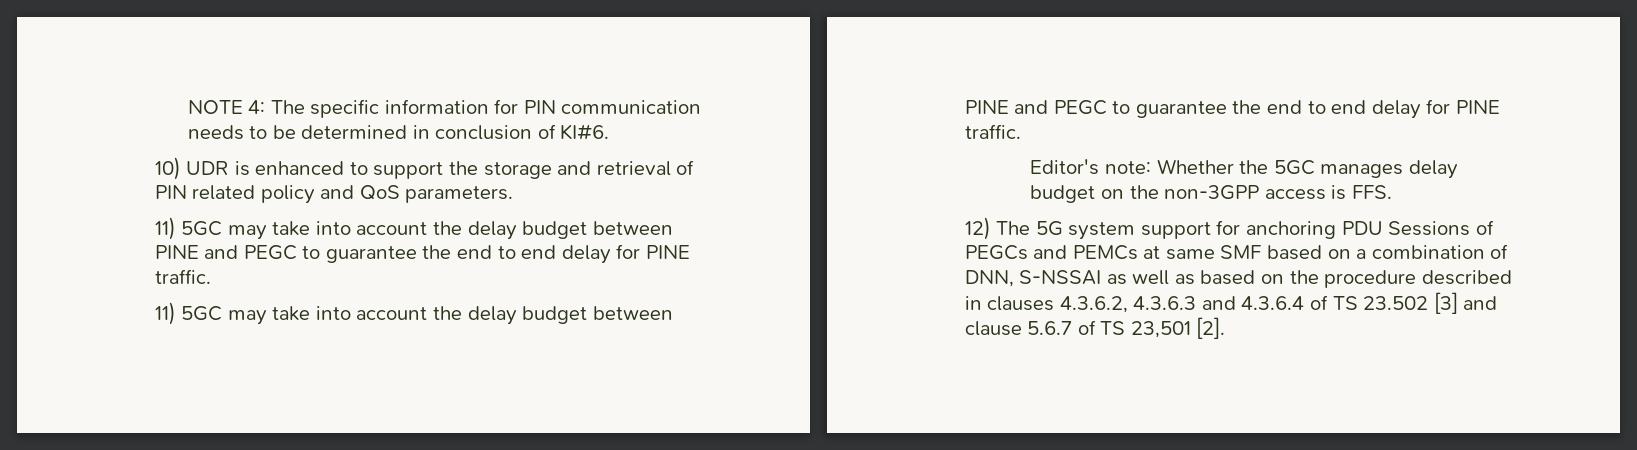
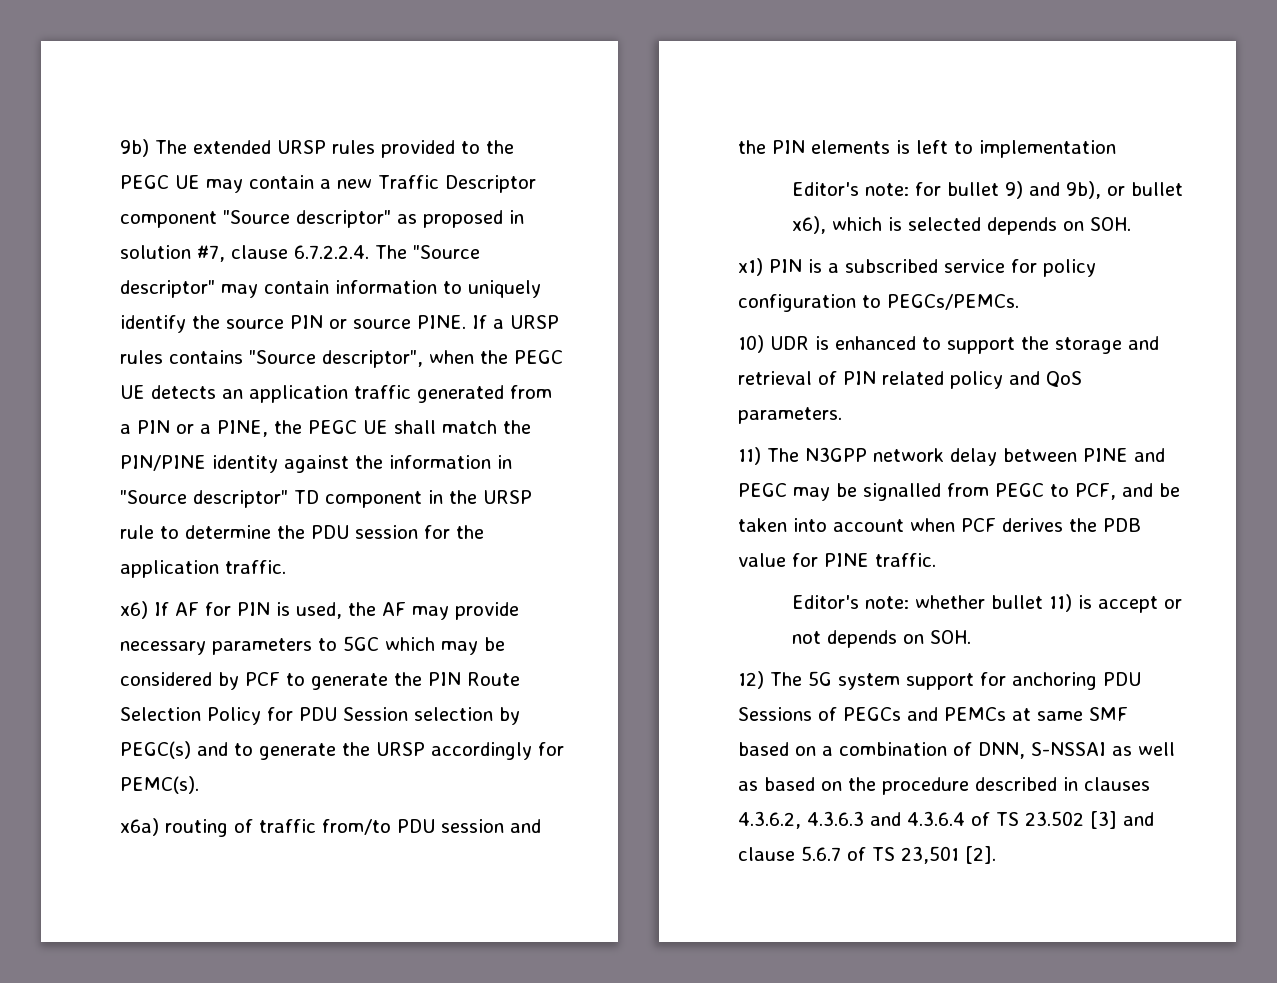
- NOTE 4: The specific information for PIN communication needs to be determined in conclusion of KI#6.
+ 9b) The extended URSP rules provided to the PEGC UE may contain a new Traffic Descriptor component "Source descriptor" as proposed in solution #7, clause 6.7.2.2.4. The "Source descriptor" may contain information to uniquely identify the source PIN or source PINE. If a URSP rules contains "Source descriptor", when the PEGC UE detects an application traffic generated from a PIN or a PINE, the PEGC UE shall match the PIN/PINE identity against the information in "Source descriptor" TD component in the URSP rule to determine the PDU session for the application traffic.
+ x6) If AF for PIN is used, the AF may provide necessary parameters to 5GC which may be considered by PCF to generate the PIN Route Selection Policy for PDU Session selection by PEGC(s) and to generate the URSP accordingly for PEMC(s).
+ x6a) routing of traffic from/to PDU session and the PIN elements is left to implementation
+ Editor's note: for bullet 9) and 9b), or bullet x6), which is selected depends on SOH.
+ x1) PIN is a subscribed service for policy configuration to PEGCs/PEMCs.
  10) UDR is enhanced to support the storage and retrieval of PIN related policy and QoS parameters.
- 11) 5GC may take into account the delay budget between PINE and PEGC to guarantee the end to end delay for PINE traffic.
- 11) 5GC may take into account the delay budget between PINE and PEGC to guarantee the end to end delay for PINE traffic.
+ 11) The N3GPP network delay between PINE and PEGC may be signalled from PEGC to PCF, and be taken into account when PCF derives the PDB value for PINE traffic.
- Editor's note: Whether the 5GC manages delay budget on the non-3GPP access is FFS.
+ Editor's note: whether bullet 11) is accept or not depends on SOH.

